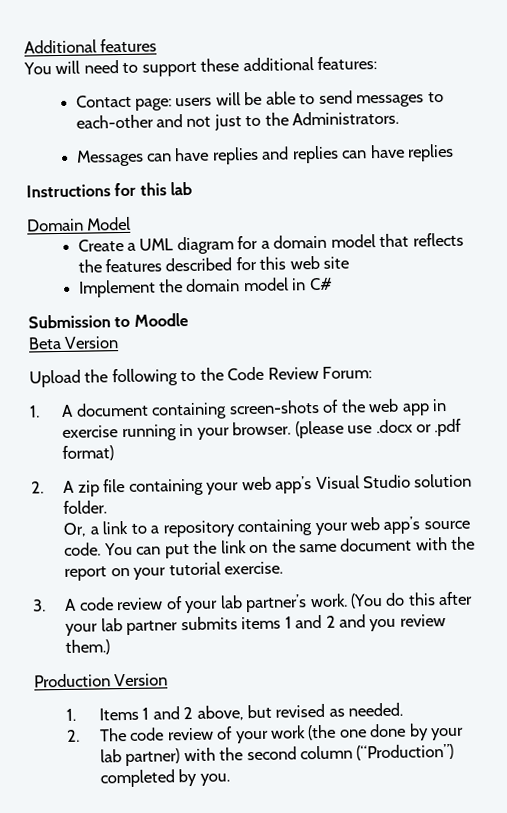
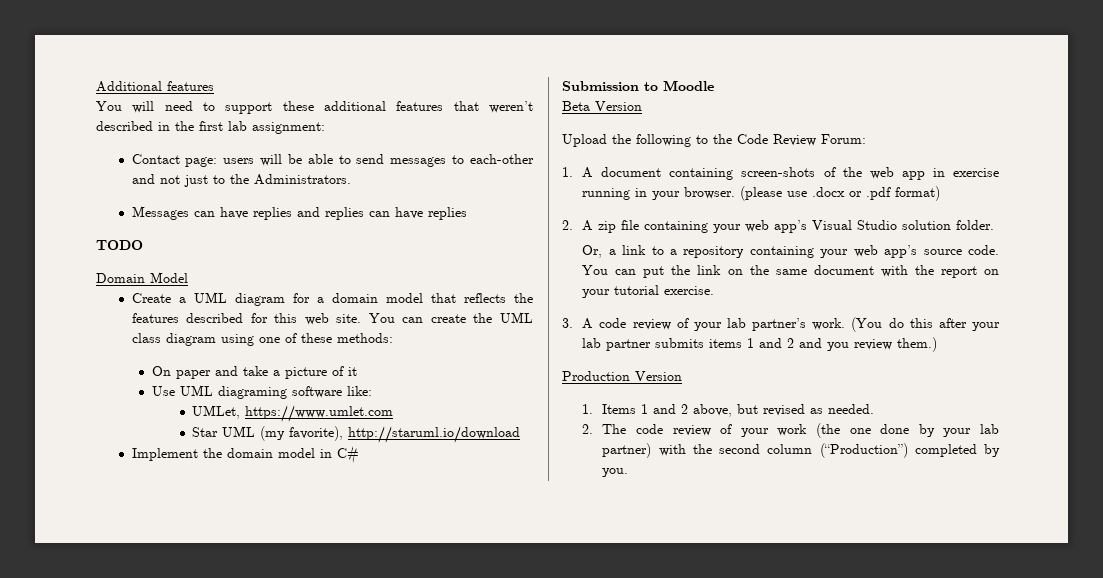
- You will need to support these additional features:
+ You will need to support these additional features that weren’t described in the first lab assignment:
- Instructions for this lab
+ TODO
- Create a UML diagram for a domain model that reflects the features described for this web site
+ Create a UML diagram for a domain model that reflects the features described for this web site. You can create the UML class diagram using one of these methods:
+ On paper and take a picture of it
+ Use UML diagraming software like:
+ UMLet, https://www.umlet.com
+ Star UML (my favorite), http://staruml.io/download

